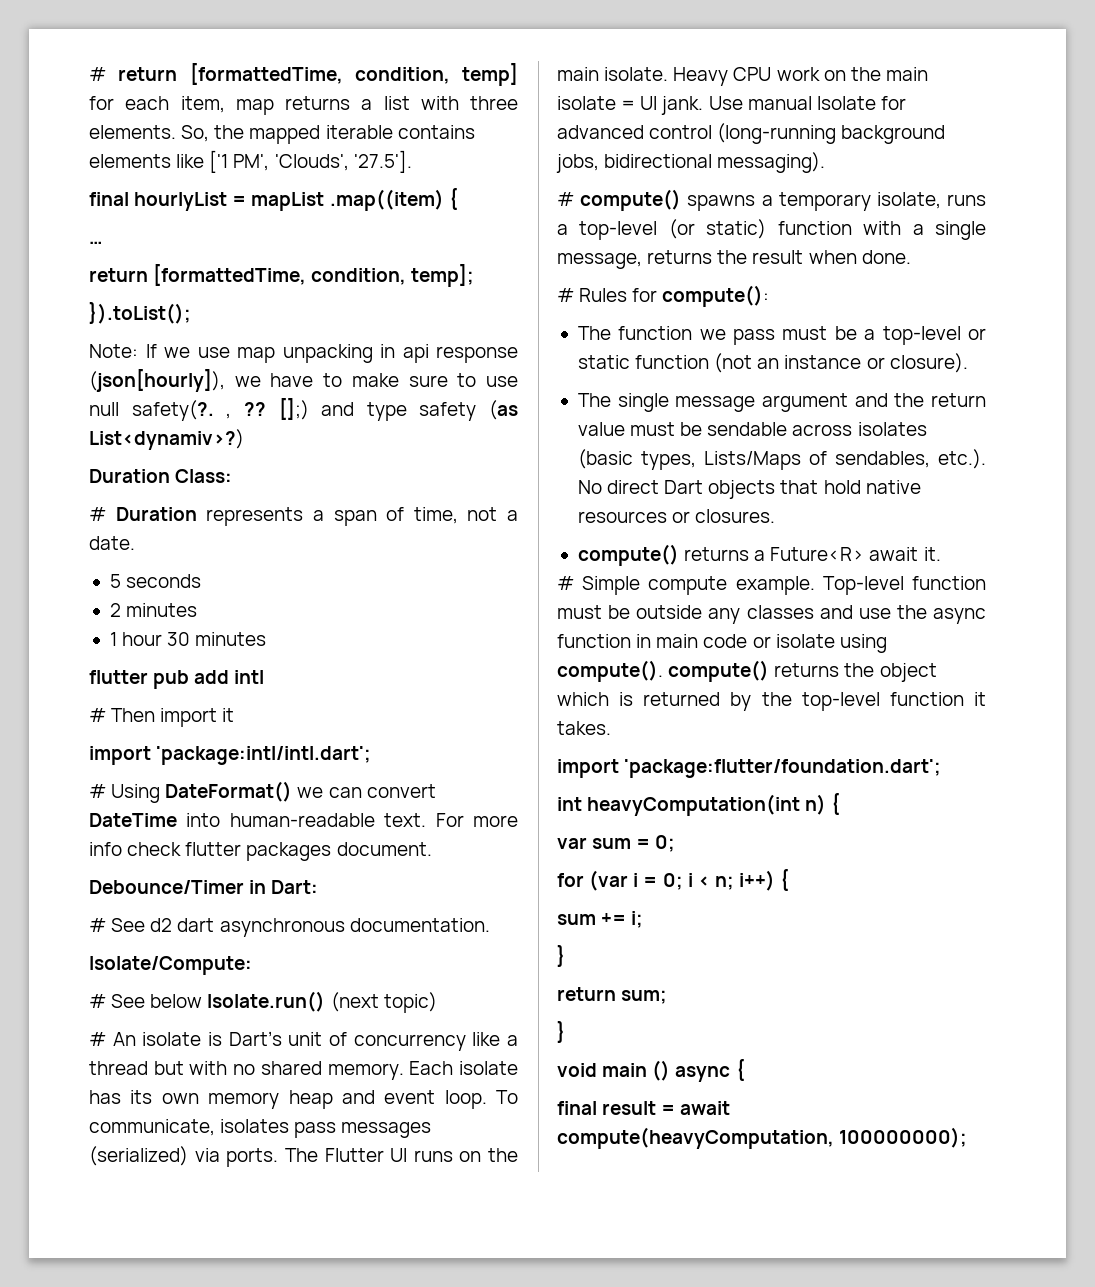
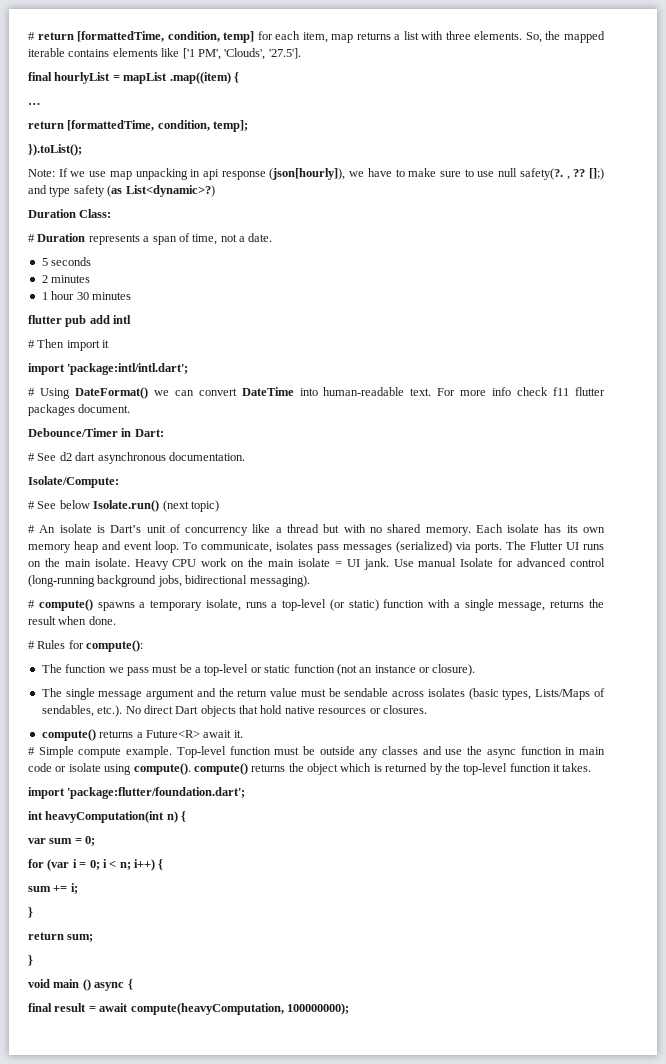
- [];) and type safety (as List<dynamiv>?)
+ [];) and type safety (as List<dynamic>?)
- For more info check flutter packages document.
+ For more info check f11 flutter packages document.

